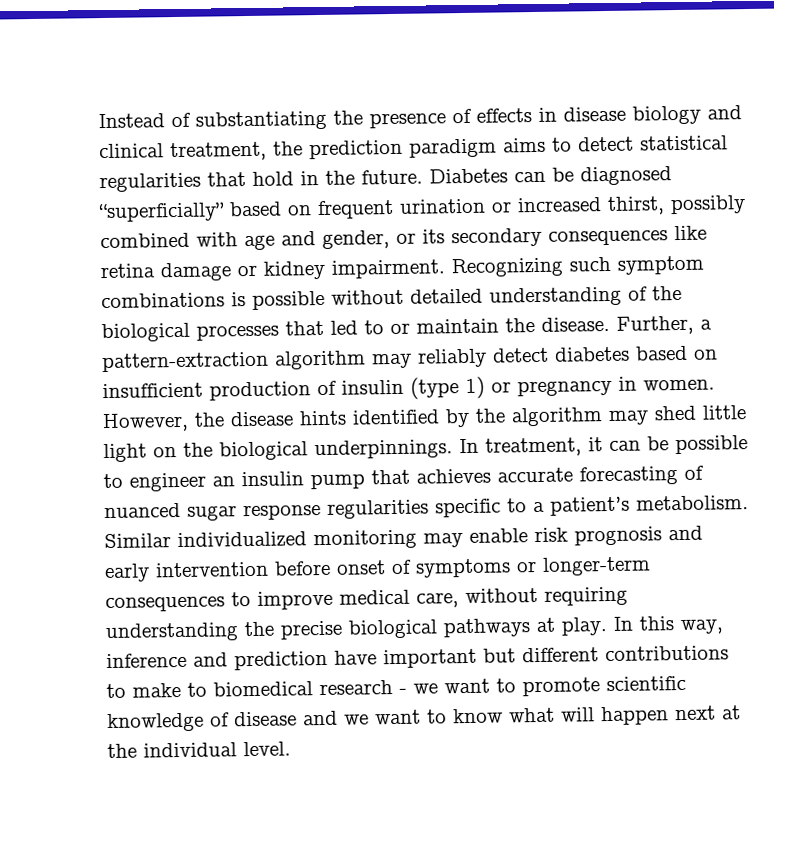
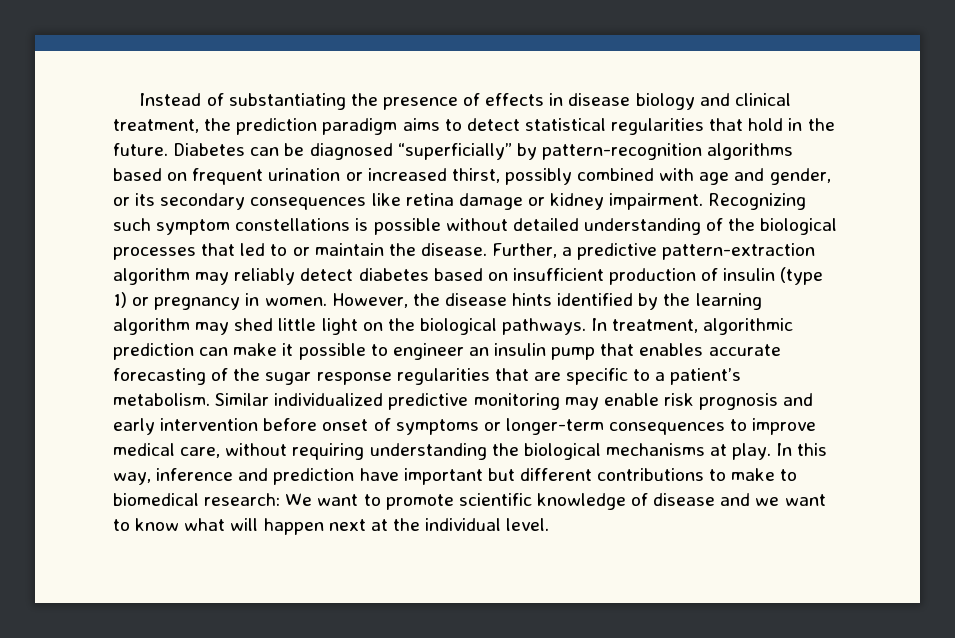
- Diabetes can be diagnosed “superficially” based on frequent urination or increased thirst, possibly combined with age and gender, or its secondary consequences like retina damage or kidney impairment.
+ Diabetes can be diagnosed “superficially” by pattern-recognition algorithms based on frequent urination or increased thirst, possibly combined with age and gender, or its secondary consequences like retina damage or kidney impairment.
- Recognizing such symptom combinations is possible without detailed understanding of the biological processes that led to or maintain the disease.
+ Recognizing such symptom constellations is possible without detailed understanding of the biological processes that led to or maintain the disease.
- Further, a pattern-extraction algorithm may reliably detect diabetes based on insufficient production of insulin (type 1) or pregnancy in women.
+ Further, a predictive pattern-extraction algorithm may reliably detect diabetes based on insufficient production of insulin (type 1) or pregnancy in women.
- However, the disease hints identified by the algorithm may shed little light on the biological underpinnings.
+ However, the disease hints identified by the learning algorithm may shed little light on the biological pathways.
- In treatment, it can be possible to engineer an insulin pump that achieves accurate forecasting of nuanced sugar response regularities specific to a patient’s metabolism.
+ In treatment, algorithmic prediction can make it possible to engineer an insulin pump that enables accurate forecasting of the sugar response regularities that are specific to a patient’s metabolism.
- Similar individualized monitoring may enable risk prognosis and early intervention before onset of symptoms or longer-term consequences to improve medical care, without requiring understanding the precise biological pathways at play.
+ Similar individualized predictive monitoring may enable risk prognosis and early intervention before onset of symptoms or longer-term consequences to improve medical care, without requiring understanding the biological mechanisms at play.
- In this way, inference and prediction have important but different contributions to make to biomedical research - we want to promote scientific knowledge of disease and we want to know what will happen next at the individual level.
+ In this way, inference and prediction have important but different contributions to make to biomedical research: We want to promote scientific knowledge of disease and we want to know what will happen next at the individual level.

